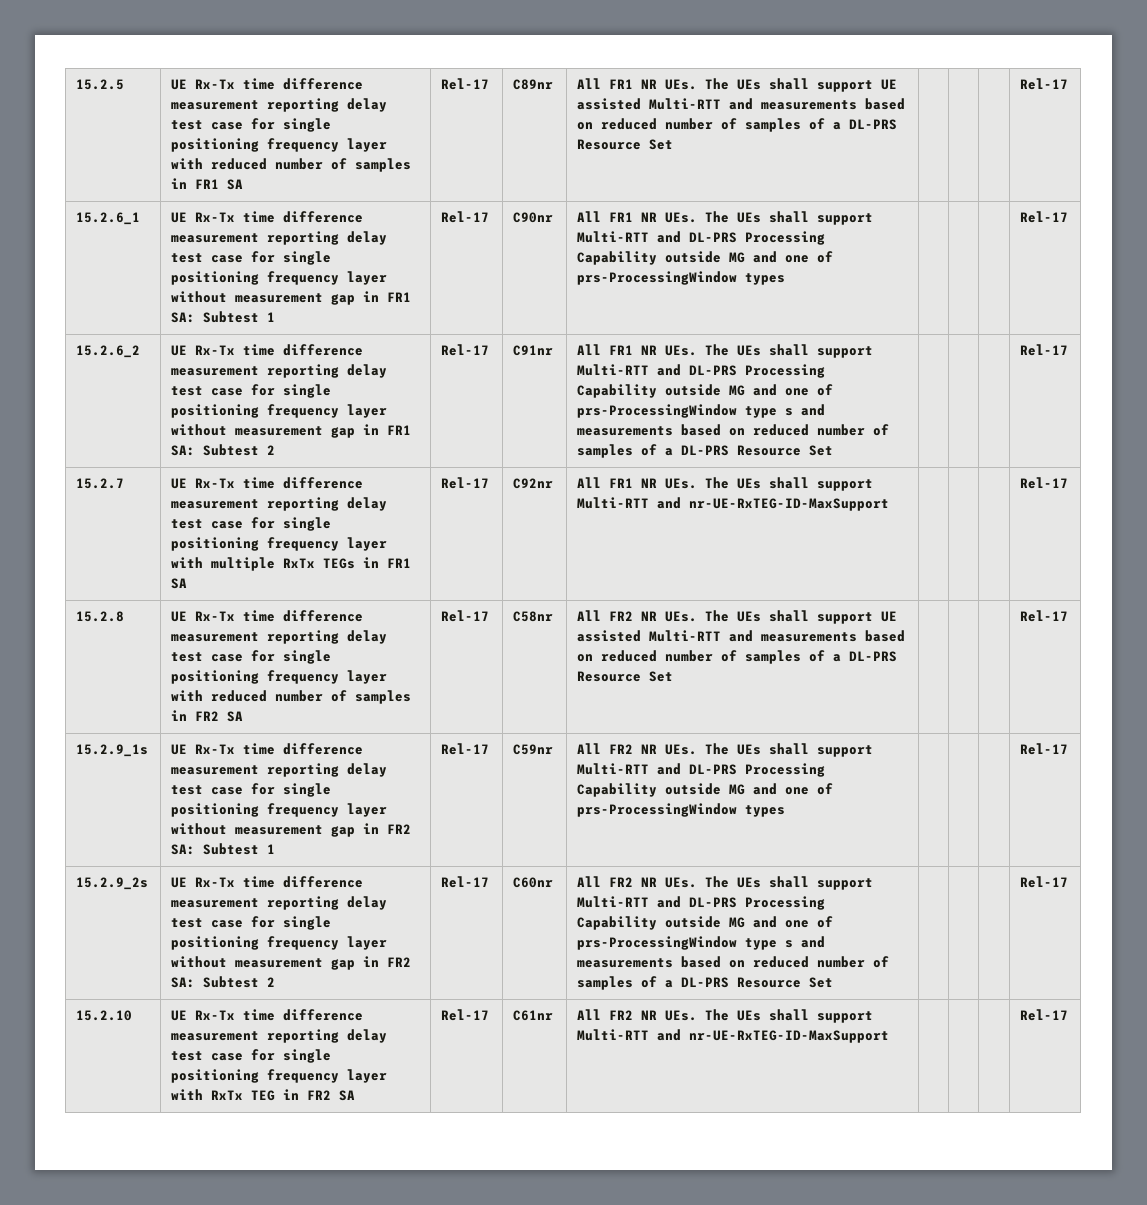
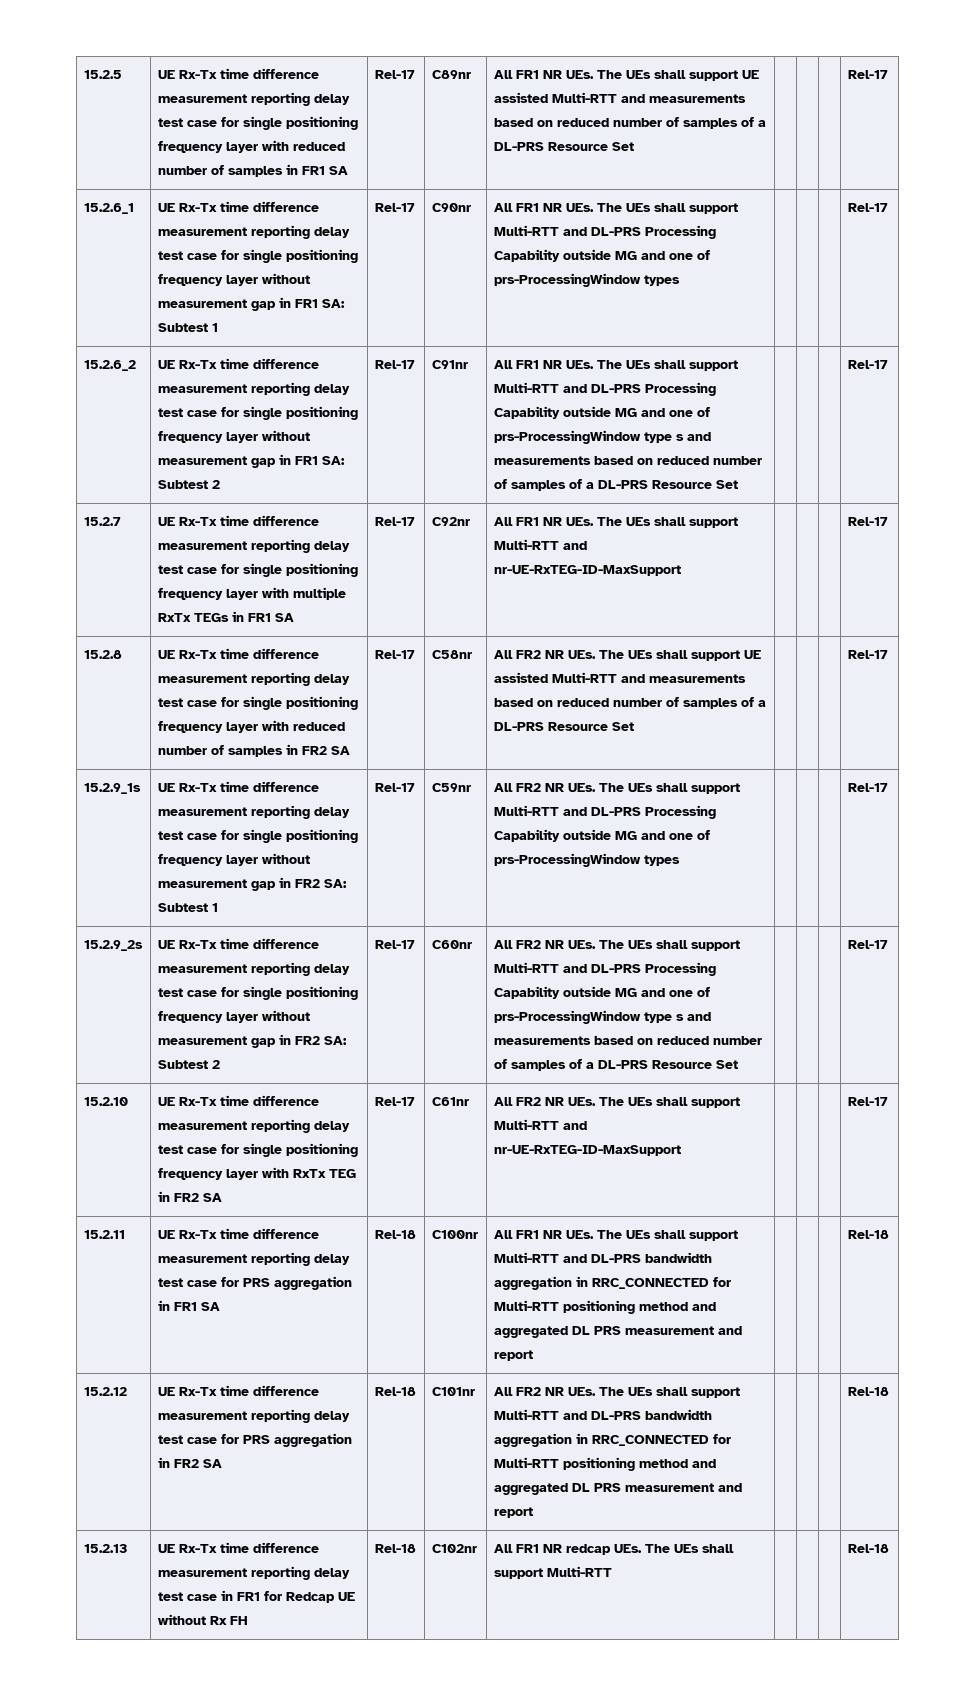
+ 15.2.11 | UE Rx-Tx time difference measurement reporting delay test case for PRS aggregation in FR1 SA | Rel-18 | C100nr | All FR1 NR UEs. The UEs shall support Multi-RTT and DL-PRS bandwidth aggregation in RRC_CONNECTED for Multi-RTT positioning method and aggregated DL PRS measurement and report | | | | Rel-18
+ 15.2.12 | UE Rx-Tx time difference measurement reporting delay test case for PRS aggregation in FR2 SA | Rel-18 | C101nr | All FR2 NR UEs. The UEs shall support Multi-RTT and DL-PRS bandwidth aggregation in RRC_CONNECTED for Multi-RTT positioning method and aggregated DL PRS measurement and report | | | | Rel-18
+ 15.2.13 | UE Rx-Tx time difference measurement reporting delay test case in FR1 for Redcap UE without Rx FH | Rel-18 | C102nr | All FR1 NR redcap UEs. The UEs shall support Multi-RTT | | | | Rel-18

